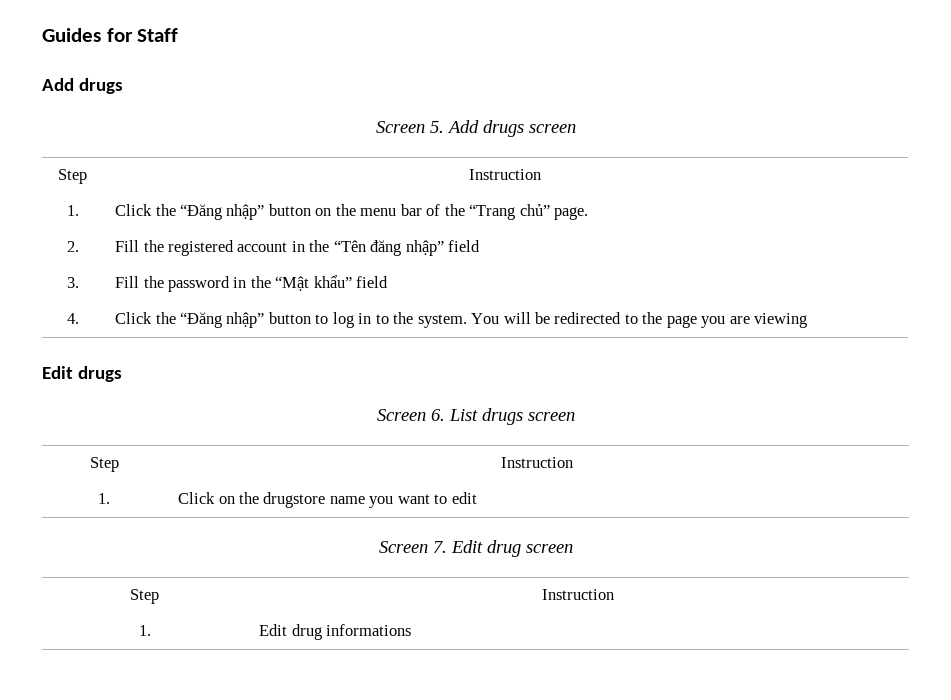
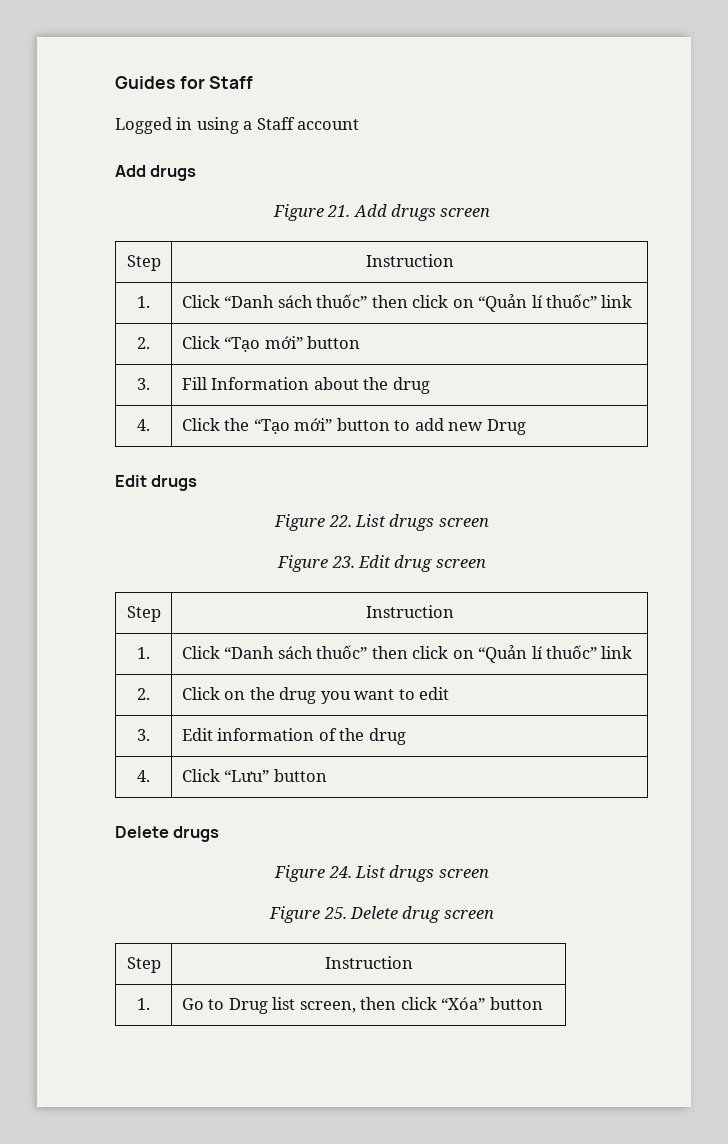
+ Logged in using a Staff account
- Screen 5. Add drugs screen
+ Figure 21. Add drugs screen
  Step | Instruction
- 1. | Click the “Đăng nhập” button on the menu bar of the “Trang chủ” page.
- 2. | Fill the registered account in the “Tên đăng nhập” field
- 3. | Fill the password in the “Mật khẩu” field
- 4. | Click the “Đăng nhập” button to log in to the system. You will be redirected to the page you are viewing
+ 1. | Click “Danh sách thuốc” then click on “Quản lí thuốc” link
+ 2. | Click “Tạo mới” button
+ 3. | Fill Information about the drug
+ 4. | Click the “Tạo mới” button to add new Drug
- Screen 6. List drugs screen
+ Figure 22. List drugs screen
+ Figure 23. Edit drug screen
  Step | Instruction
- 1. | Click on the drugstore name you want to edit
- Screen 7. Edit drug screen
+ 1. | Click “Danh sách thuốc” then click on “Quản lí thuốc” link
+ 2. | Click on the drug you want to edit
+ 3. | Edit information of the drug
+ 4. | Click “Lưu” button
+ Delete drugs
+ Figure 24. List drugs screen
+ Figure 25. Delete drug screen
  Step | Instruction
- 1. | Edit drug informations
+ 1. | Go to Drug list screen, then click “Xóa” button

